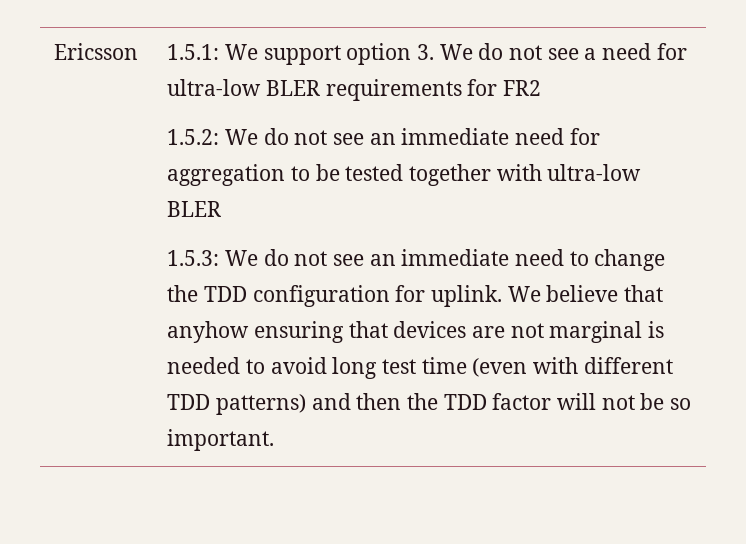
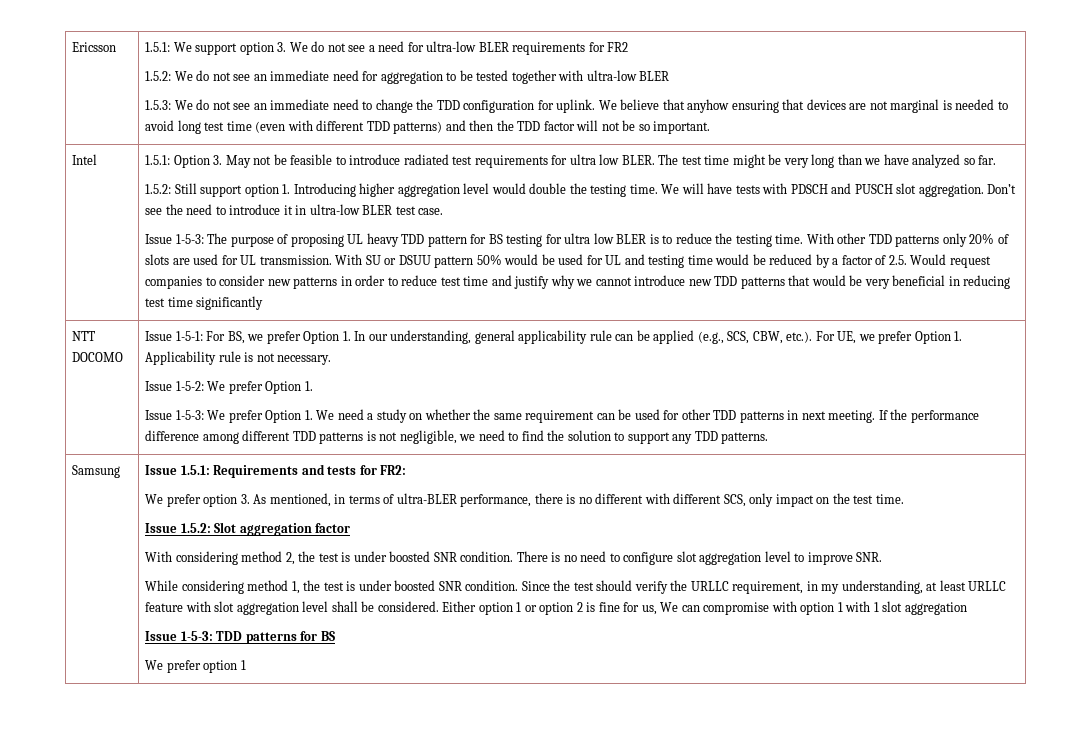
+ Intel | 1.5.1: Option 3. May not be feasible to introduce radiated test requirements for ultra low BLER. The test time might be very long than we have analyzed so far.
+ 1.5.2: Still support option 1. Introducing higher aggregation level would double the testing time. We will have tests with PDSCH and PUSCH slot aggregation. Don’t see the need to introduce it in ultra-low BLER test case.
+ Issue 1-5-3: The purpose of proposing UL heavy TDD pattern for BS testing for ultra low BLER is to reduce the testing time. With other TDD patterns only 20% of slots are used for UL transmission. With SU or DSUU pattern 50% would be used for UL and testing time would be reduced by a factor of 2.5. Would request companies to consider new patterns in order to reduce test time and justify why we cannot introduce new TDD patterns that would be very beneficial in reducing test time significantly
+ NTT DOCOMO | Issue 1-5-1: For BS, we prefer Option 1. In our understanding, general applicability rule can be applied (e.g., SCS, CBW, etc.). For UE, we prefer Option 1. Applicability rule is not necessary.
+ Issue 1-5-2: We prefer Option 1.
+ Issue 1-5-3: We prefer Option 1. We need a study on whether the same requirement can be used for other TDD patterns in next meeting. If the performance difference among different TDD patterns is not negligible, we need to find the solution to support any TDD patterns.
+ Samsung | Issue 1.5.1: Requirements and tests for FR2:
+ We prefer option 3. As mentioned, in terms of ultra-BLER performance, there is no different with different SCS, only impact on the test time.
+ Issue 1.5.2: Slot aggregation factor
+ With considering method 2, the test is under boosted SNR condition. There is no need to configure slot aggregation level to improve SNR.
+ While considering method 1, the test is under boosted SNR condition. Since the test should verify the URLLC requirement, in my understanding, at least URLLC feature with slot aggregation level shall be considered. Either option 1 or option 2 is fine for us, We can compromise with option 1 with 1 slot aggregation
+ Issue 1-5-3: TDD patterns for BS
+ We prefer option 1

